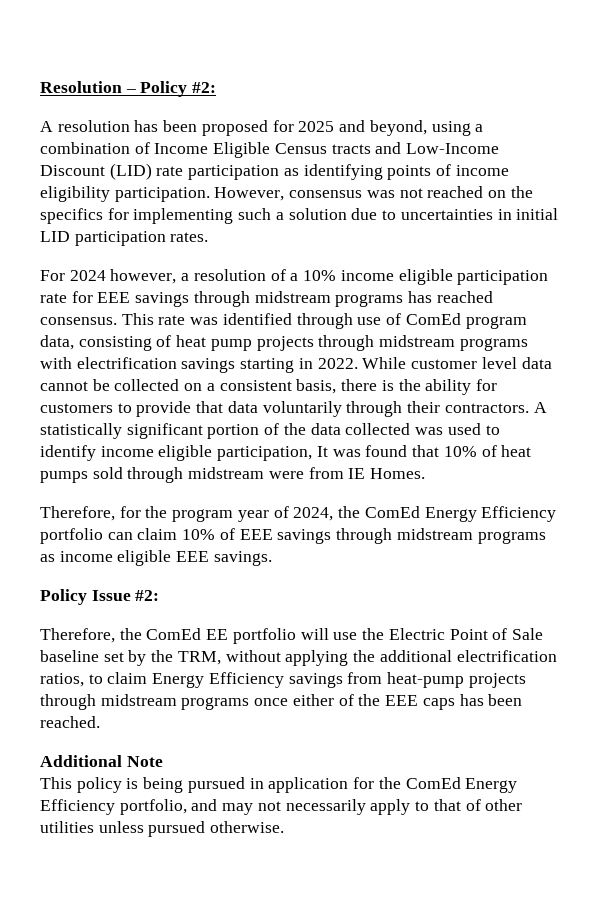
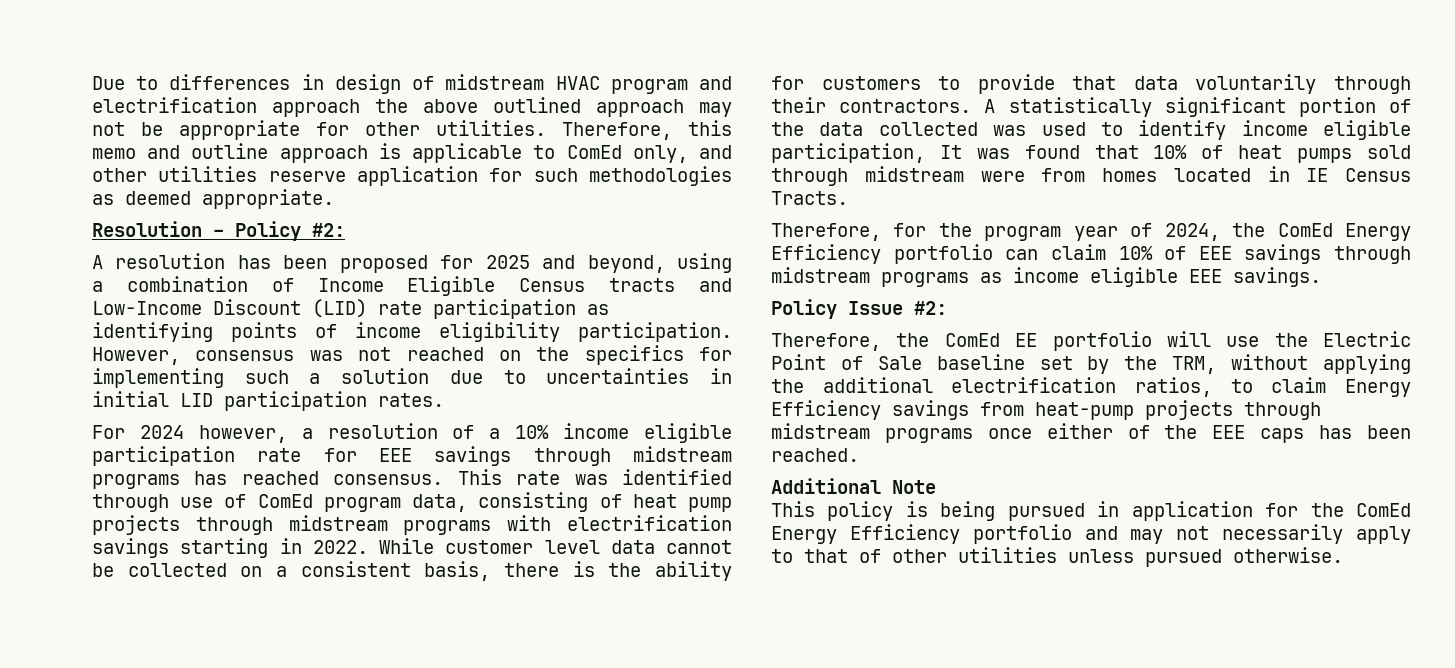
+ Due to differences in design of midstream HVAC program and electrification approach the above outlined approach may not be appropriate for other utilities. Therefore, this memo and outline approach is applicable to ComEd only, and other utilities reserve application for such methodologies as deemed appropriate.
- A statistically significant portion of the data collected was used to identify income eligible participation, It was found that 10% of heat pumps sold through midstream were from IE Homes.
+ A statistically significant portion of the data collected was used to identify income eligible participation, It was found that 10% of heat pumps sold through midstream were from homes located in IE Census Tracts.
- This policy is being pursued in application for the ComEd Energy Efficiency portfolio, and may not necessarily apply to that of other utilities unless pursued otherwise.
+ This policy is being pursued in application for the ComEd Energy Efficiency portfolio and may not necessarily apply to that of other utilities unless pursued otherwise.

